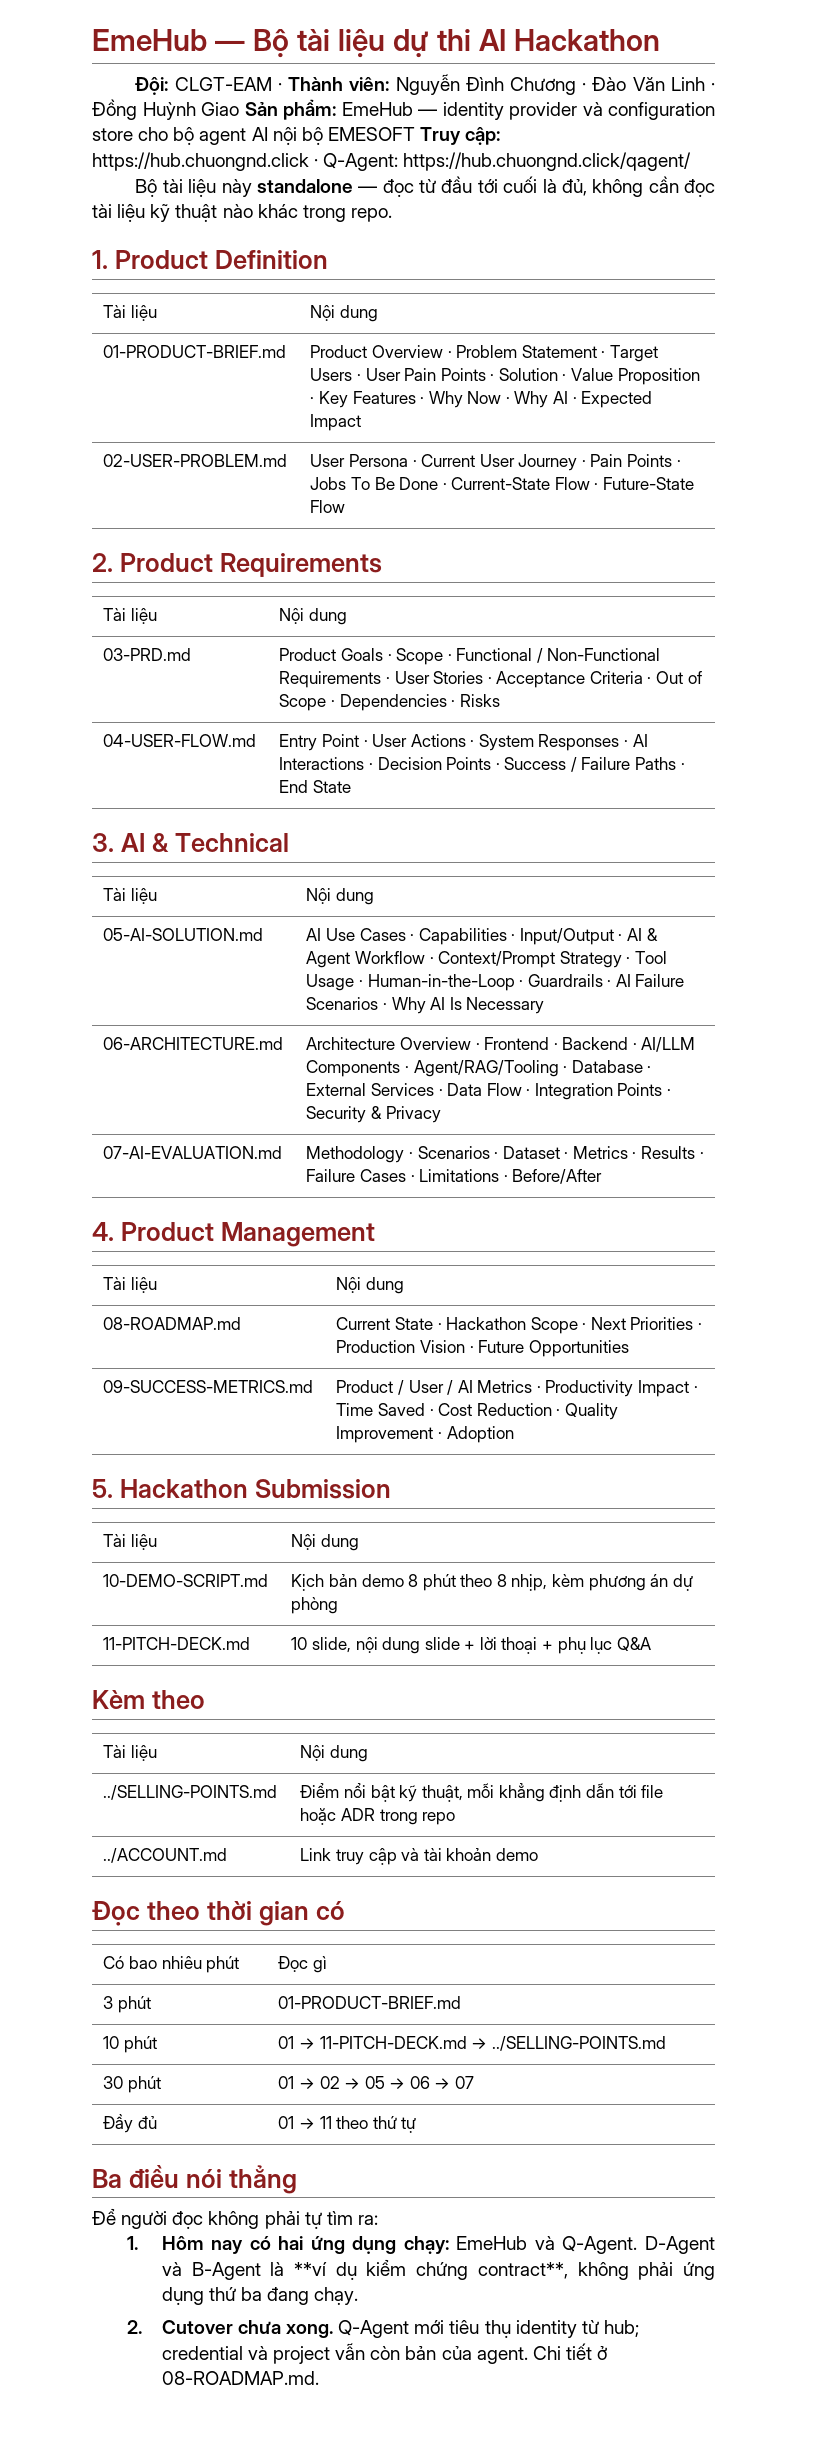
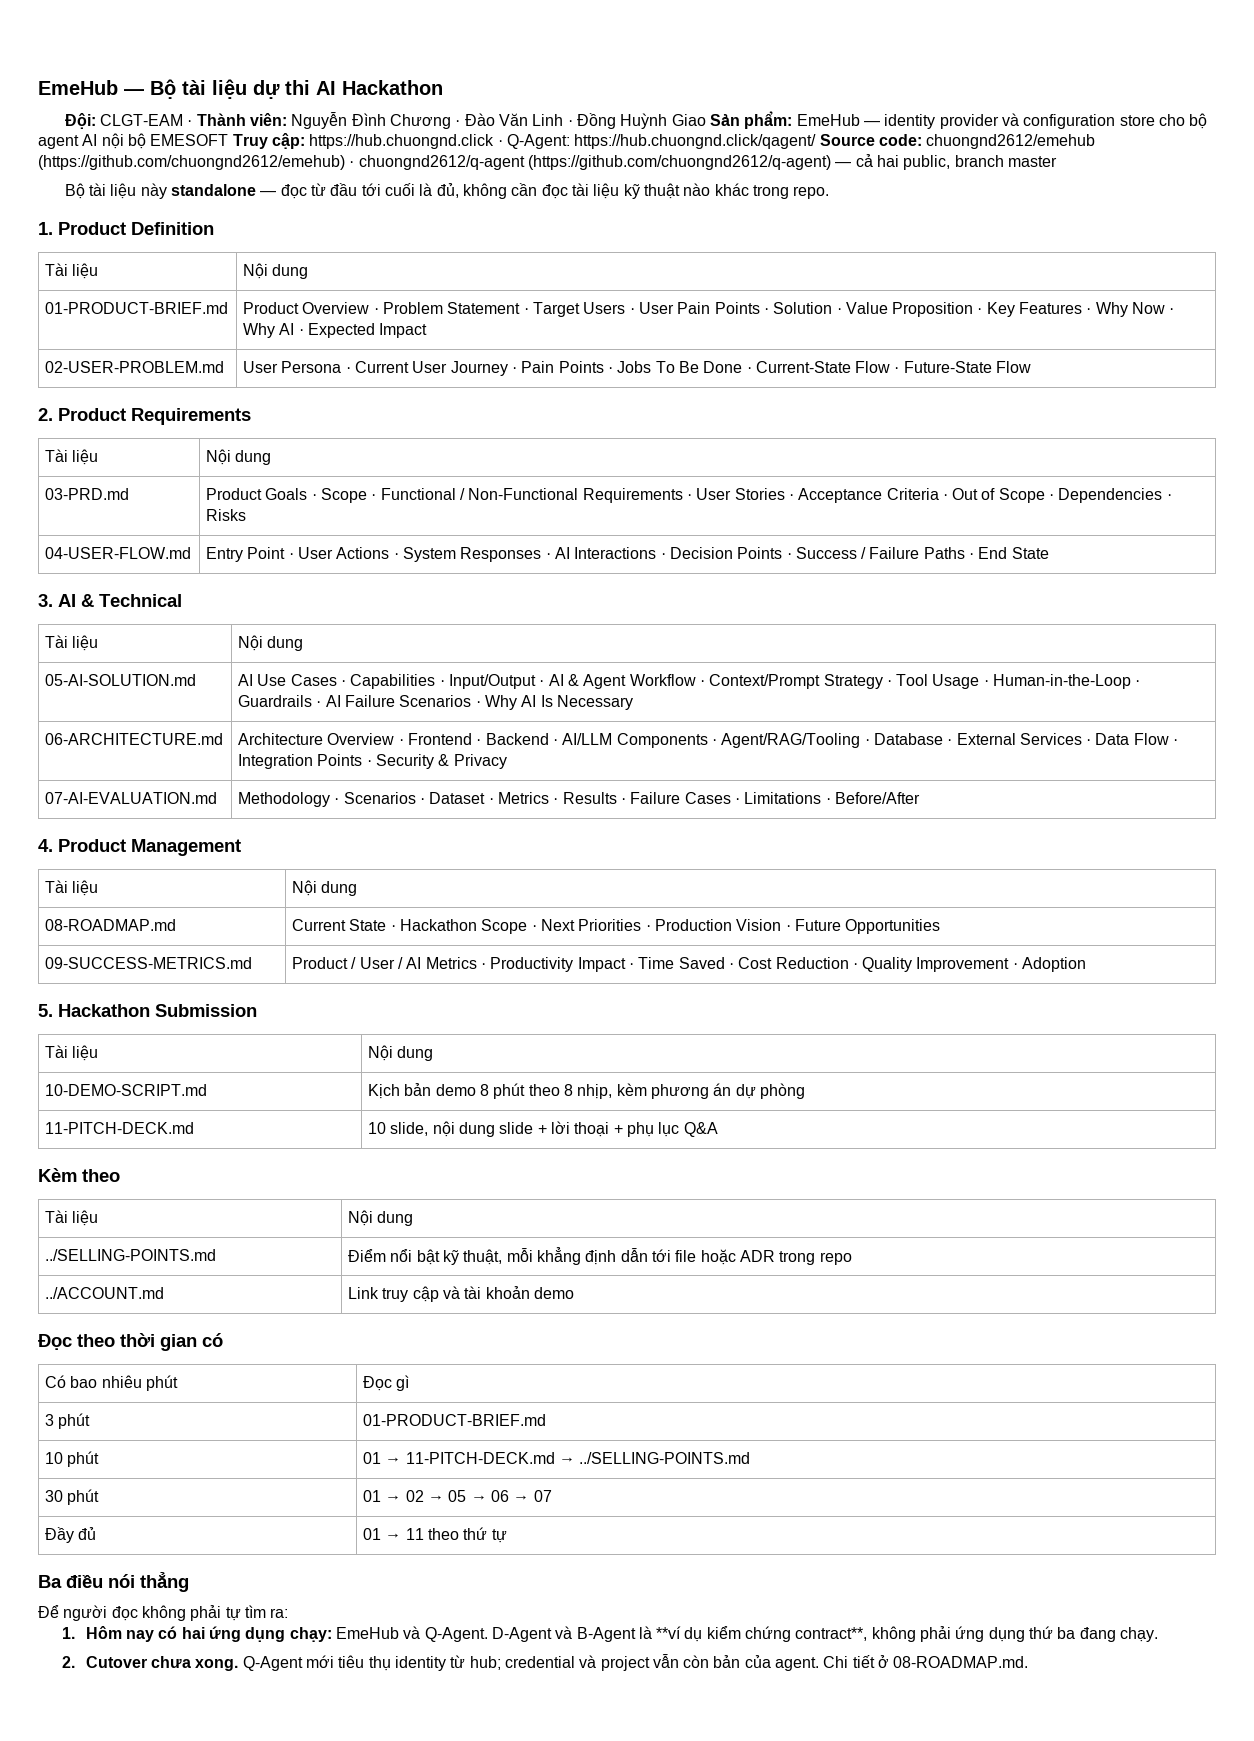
- Đội: CLGT-EAM · Thành viên: Nguyễn Đình Chương · Đào Văn Linh · Đồng Huỳnh Giao Sản phẩm: EmeHub — identity provider và configuration store cho bộ agent AI nội bộ EMESOFT Truy cập: https://hub.chuongnd.click · Q-Agent: https://hub.chuongnd.click/qagent/
+ Đội: CLGT-EAM · Thành viên: Nguyễn Đình Chương · Đào Văn Linh · Đồng Huỳnh Giao Sản phẩm: EmeHub — identity provider và configuration store cho bộ agent AI nội bộ EMESOFT Truy cập: https://hub.chuongnd.click · Q-Agent: https://hub.chuongnd.click/qagent/ Source code: chuongnd2612/emehub (https://github.com/chuongnd2612/emehub) · chuongnd2612/q-agent (https://github.com/chuongnd2612/q-agent) — cả hai public, branch master

